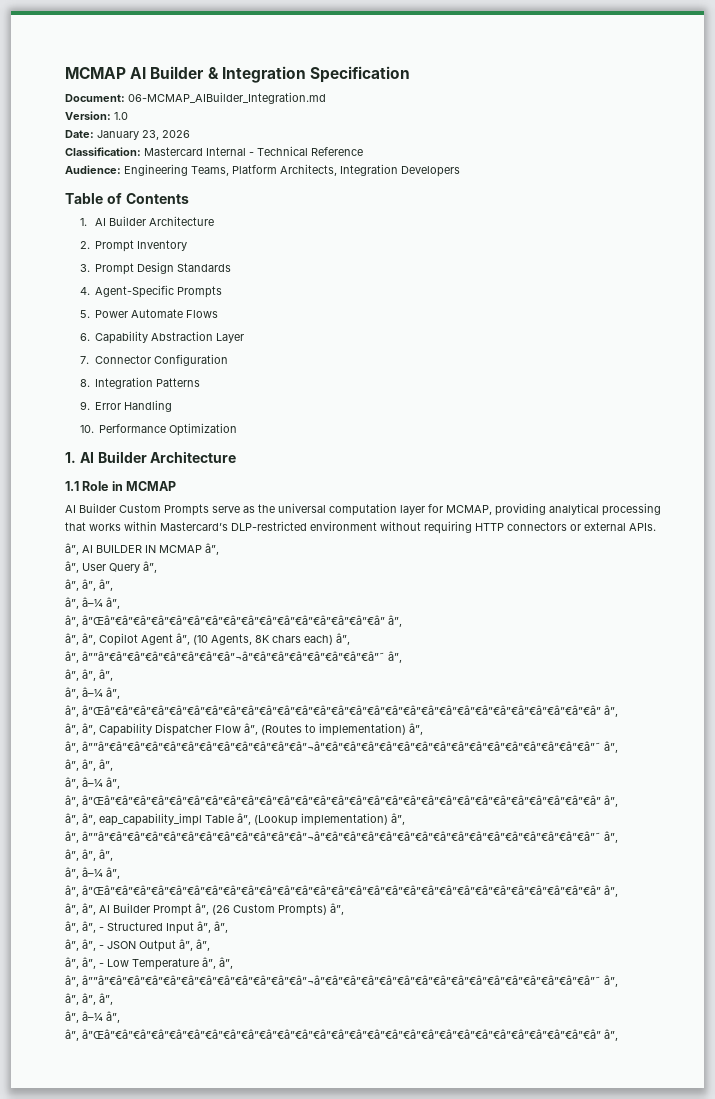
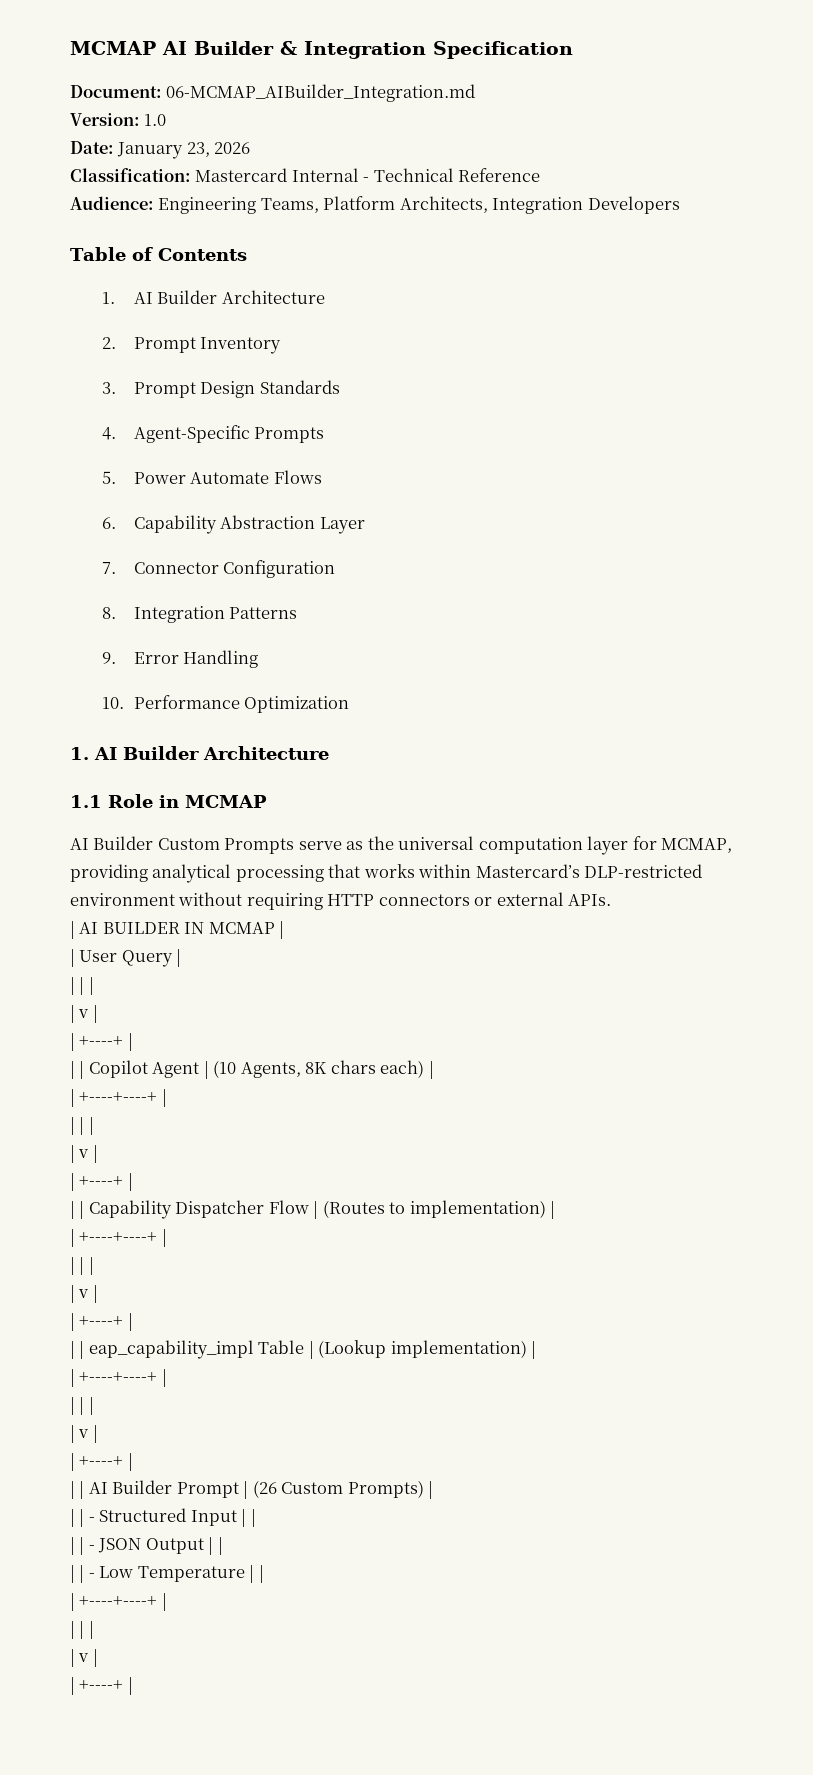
- â”‚ AI BUILDER IN MCMAP â”‚
- â”‚ User Query â”‚
- â”‚ â”‚ â”‚
- â”‚ â–¼ â”‚
- â”‚ â”Œâ”€â”€â”€â”€â”€â”€â”€â”€â”€â”€â”€â”€â”€â”€â”€â” â”‚
- â”‚ â”‚ Copilot Agent â”‚ (10 Agents, 8K chars each) â”‚
- â”‚ â””â”€â”€â”€â”€â”€â”€â”€â”¬â”€â”€â”€â”€â”€â”€â”€â”˜ â”‚
- â”‚ â”‚ â”‚
- â”‚ â–¼ â”‚
- â”‚ â”Œâ”€â”€â”€â”€â”€â”€â”€â”€â”€â”€â”€â”€â”€â”€â”€â”€â”€â”€â”€â”€â”€â”€â”€â”€â”€â”€â”€â” â”‚
- â”‚ â”‚ Capability Dispatcher Flow â”‚ (Routes to implementation) â”‚
- â”‚ â””â”€â”€â”€â”€â”€â”€â”€â”€â”€â”€â”€â”¬â”€â”€â”€â”€â”€â”€â”€â”€â”€â”€â”€â”€â”€â”€â”€â”˜ â”‚
- â”‚ â”‚ â”‚
- â”‚ â–¼ â”‚
- â”‚ â”Œâ”€â”€â”€â”€â”€â”€â”€â”€â”€â”€â”€â”€â”€â”€â”€â”€â”€â”€â”€â”€â”€â”€â”€â”€â”€â”€â”€â” â”‚
- â”‚ â”‚ eap_capability_impl Table â”‚ (Lookup implementation) â”‚
- â”‚ â””â”€â”€â”€â”€â”€â”€â”€â”€â”€â”€â”€â”¬â”€â”€â”€â”€â”€â”€â”€â”€â”€â”€â”€â”€â”€â”€â”€â”˜ â”‚
- â”‚ â”‚ â”‚
- â”‚ â–¼ â”‚
- â”‚ â”Œâ”€â”€â”€â”€â”€â”€â”€â”€â”€â”€â”€â”€â”€â”€â”€â”€â”€â”€â”€â”€â”€â”€â”€â”€â”€â”€â”€â” â”‚
- â”‚ â”‚ AI Builder Prompt â”‚ (26 Custom Prompts) â”‚
- â”‚ â”‚ - Structured Input â”‚ â”‚
- â”‚ â”‚ - JSON Output â”‚ â”‚
- â”‚ â”‚ - Low Temperature â”‚ â”‚
- â”‚ â””â”€â”€â”€â”€â”€â”€â”€â”€â”€â”€â”€â”¬â”€â”€â”€â”€â”€â”€â”€â”€â”€â”€â”€â”€â”€â”€â”€â”˜ â”‚
- â”‚ â”‚ â”‚
- â”‚ â–¼ â”‚
- â”‚ â”Œâ”€â”€â”€â”€â”€â”€â”€â”€â”€â”€â”€â”€â”€â”€â”€â”€â”€â”€â”€â”€â”€â”€â”€â”€â”€â”€â”€â” â”‚
+ | AI BUILDER IN MCMAP |
+ | User Query |
+ | | |
+ | v |
+ | +----+ |
+ | | Copilot Agent | (10 Agents, 8K chars each) |
+ | +----+----+ |
+ | | |
+ | v |
+ | +----+ |
+ | | Capability Dispatcher Flow | (Routes to implementation) |
+ | +----+----+ |
+ | | |
+ | v |
+ | +----+ |
+ | | eap_capability_impl Table | (Lookup implementation) |
+ | +----+----+ |
+ | | |
+ | v |
+ | +----+ |
+ | | AI Builder Prompt | (26 Custom Prompts) |
+ | | - Structured Input | |
+ | | - JSON Output | |
+ | | - Low Temperature | |
+ | +----+----+ |
+ | | |
+ | v |
+ | +----+ |

